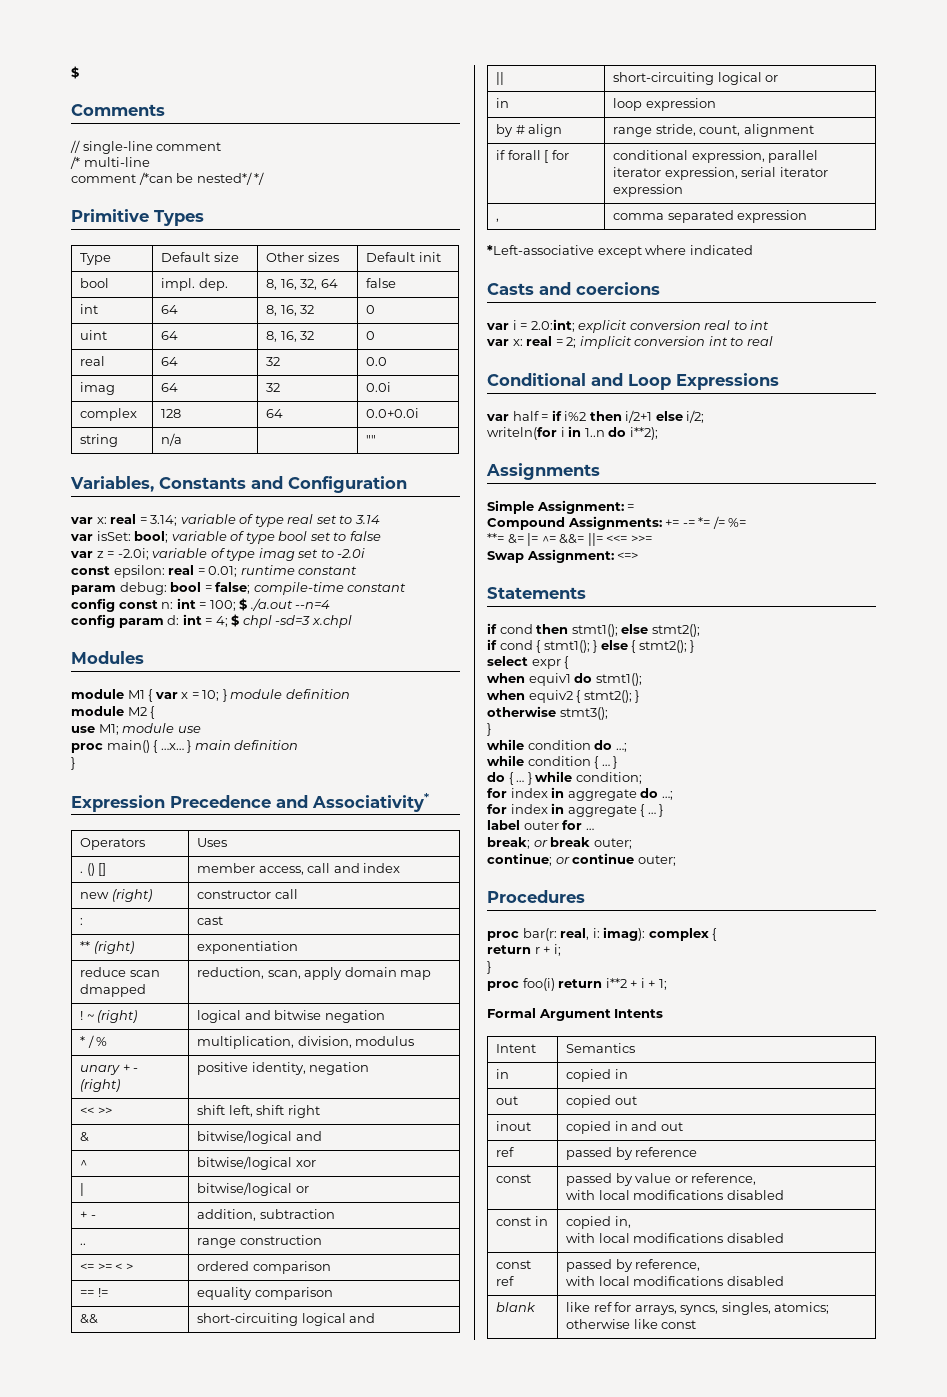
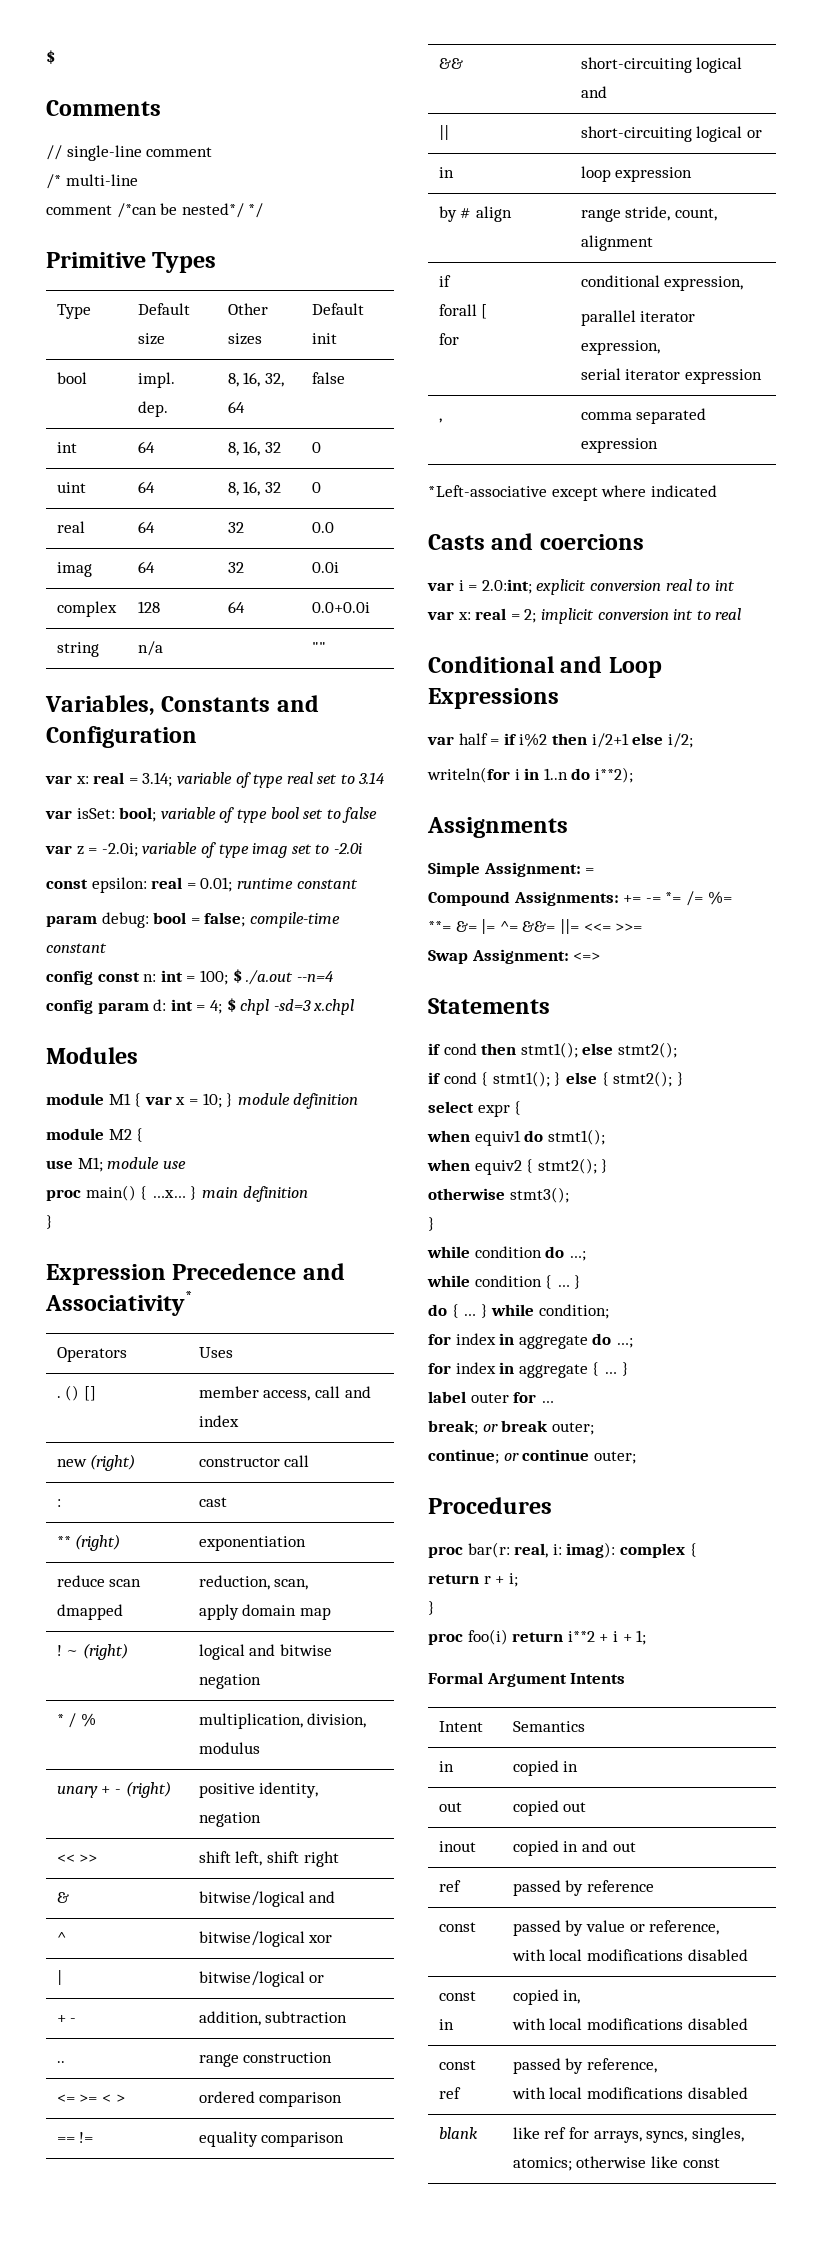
- reduce scan dmapped | reduction, scan, apply domain map
+ reduce scan dmapped | reduction, scan,
+ apply domain map
  by # align | range stride, count, alignment
- if forall [ for | conditional expression, parallel iterator expression, serial iterator expression
+ if
+ forall [
+ for | conditional expression,
+ parallel iterator expression,
+ serial iterator expression

